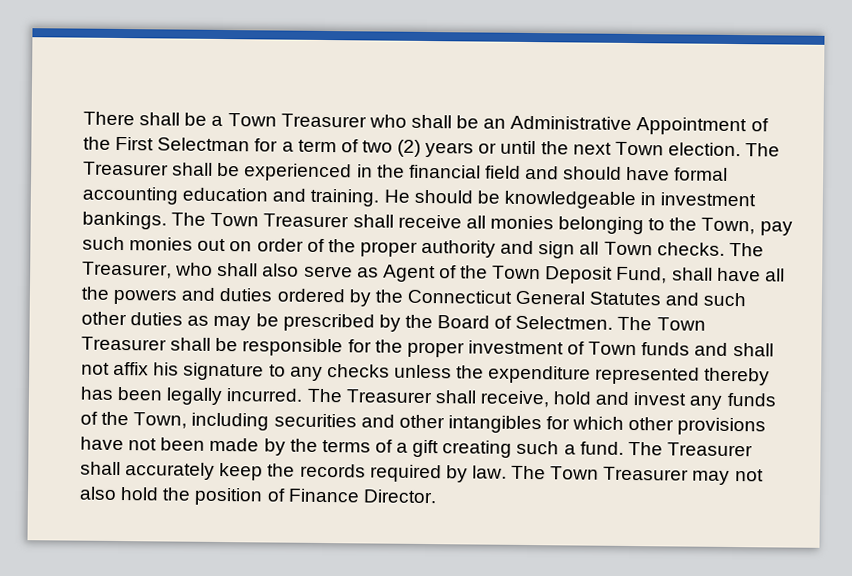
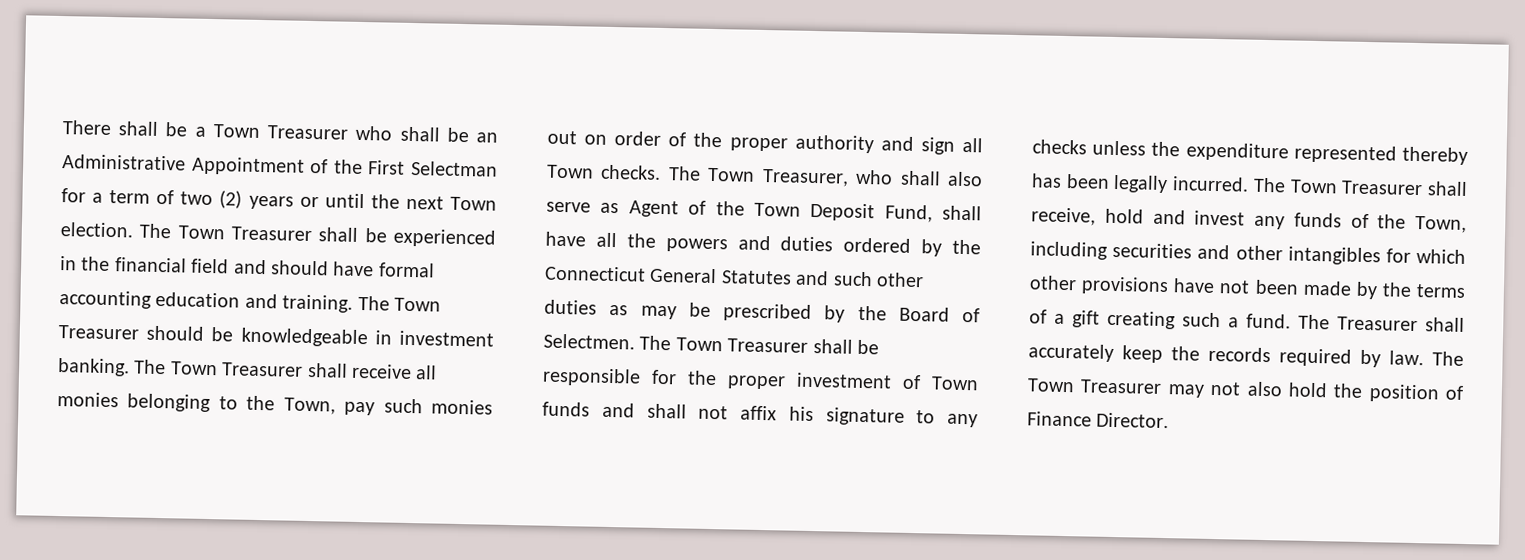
- The Treasurer shall be experienced in the financial field and should have formal accounting education and training.
+ The Town Treasurer shall be experienced in the financial field and should have formal accounting education and training.
- He should be knowledgeable in investment bankings.
+ The Town Treasurer should be knowledgeable in investment banking.
- The Treasurer, who shall also serve as Agent of the Town Deposit Fund, shall have all the powers and duties ordered by the Connecticut General Statutes and such other duties as may be prescribed by the Board of Selectmen.
+ The Town Treasurer, who shall also serve as Agent of the Town Deposit Fund, shall have all the powers and duties ordered by the Connecticut General Statutes and such other duties as may be prescribed by the Board of Selectmen.
- The Treasurer shall receive, hold and invest any funds of the Town, including securities and other intangibles for which other provisions have not been made by the terms of a gift creating such a fund.
+ The Town Treasurer shall receive, hold and invest any funds of the Town, including securities and other intangibles for which other provisions have not been made by the terms of a gift creating such a fund.

